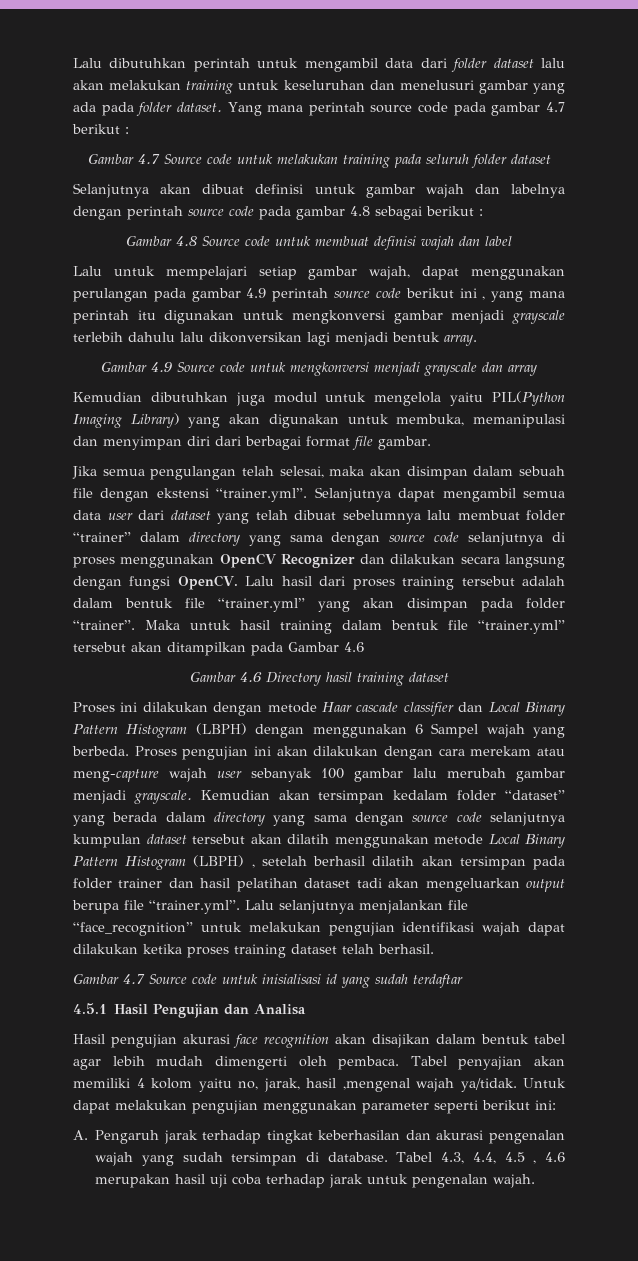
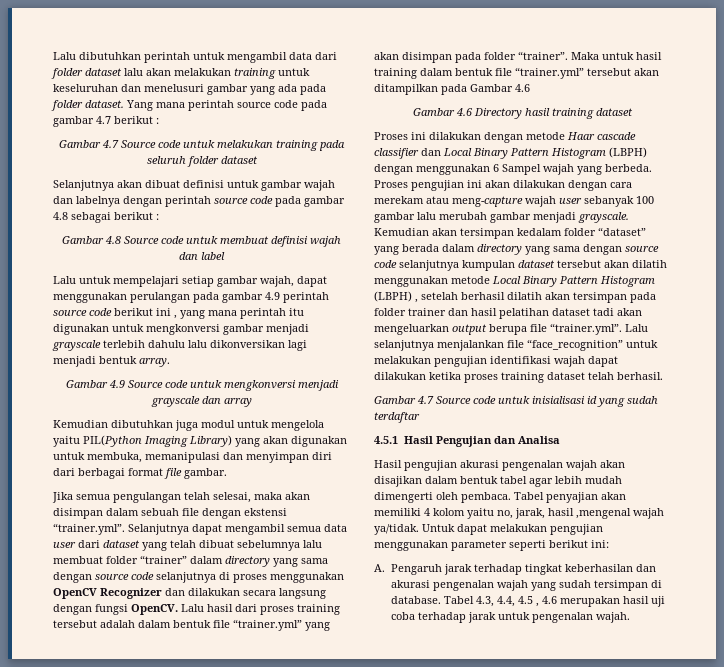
- Hasil pengujian akurasi face recognition akan disajikan dalam bentuk tabel agar lebih mudah dimengerti oleh pembaca.
+ Hasil pengujian akurasi pengenalan wajah akan disajikan dalam bentuk tabel agar lebih mudah dimengerti oleh pembaca.

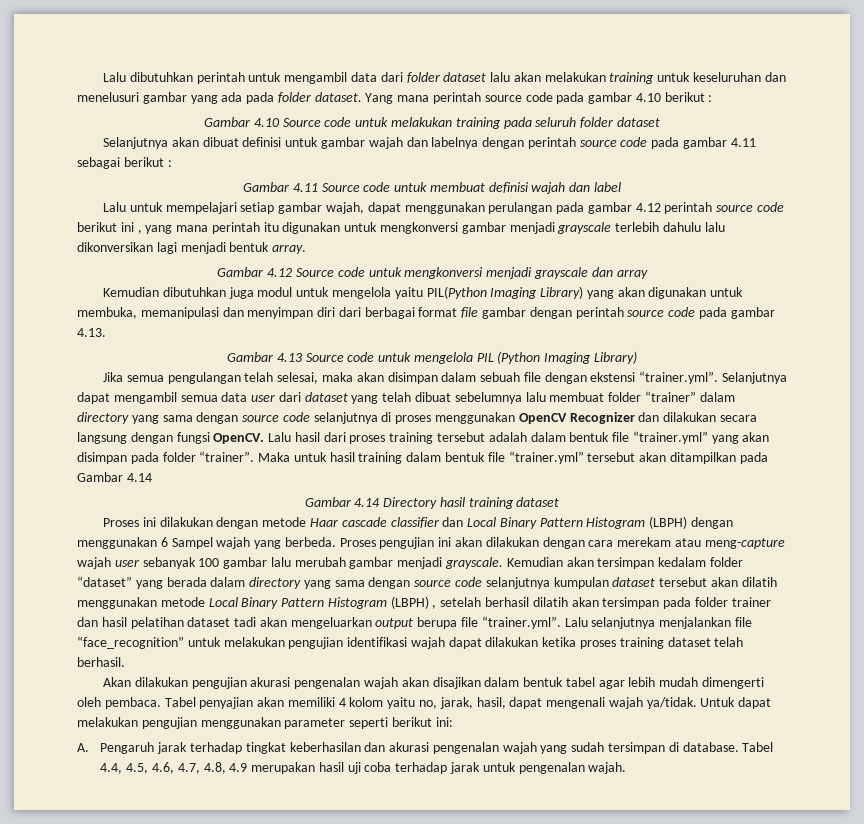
- Yang mana perintah source code pada gambar 4.7 berikut :
- Gambar 4.7 Source code untuk melakukan training pada seluruh folder dataset
+ Yang mana perintah source code pada gambar 4.10 berikut :
+ Gambar 4.10 Source code untuk melakukan training pada seluruh folder dataset
- Selanjutnya akan dibuat definisi untuk gambar wajah dan labelnya dengan perintah source code pada gambar 4.8 sebagai berikut :
+ Selanjutnya akan dibuat definisi untuk gambar wajah dan labelnya dengan perintah source code pada gambar 4.11 sebagai berikut :
- Gambar 4.8 Source code untuk membuat definisi wajah dan label
+ Gambar 4.11 Source code untuk membuat definisi wajah dan label
- Lalu untuk mempelajari setiap gambar wajah, dapat menggunakan perulangan pada gambar 4.9 perintah source code berikut ini , yang mana perintah itu digunakan untuk mengkonversi gambar menjadi grayscale terlebih dahulu lalu dikonversikan lagi menjadi bentuk array.
+ Lalu untuk mempelajari setiap gambar wajah, dapat menggunakan perulangan pada gambar 4.12 perintah source code berikut ini , yang mana perintah itu digunakan untuk mengkonversi gambar menjadi grayscale terlebih dahulu lalu dikonversikan lagi menjadi bentuk array.
- Gambar 4.9 Source code untuk mengkonversi menjadi grayscale dan array
+ Gambar 4.12 Source code untuk mengkonversi menjadi grayscale dan array
- Kemudian dibutuhkan juga modul untuk mengelola yaitu PIL(Python Imaging Library) yang akan digunakan untuk membuka, memanipulasi dan menyimpan diri dari berbagai format file gambar.
+ Kemudian dibutuhkan juga modul untuk mengelola yaitu PIL(Python Imaging Library) yang akan digunakan untuk membuka, memanipulasi dan menyimpan diri dari berbagai format file gambar dengan perintah source code pada gambar 4.13.
+ Gambar 4.13 Source code untuk mengelola PIL (Python Imaging Library)
- Maka untuk hasil training dalam bentuk file “trainer.yml” tersebut akan ditampilkan pada Gambar 4.6
- Gambar 4.6 Directory hasil training dataset
+ Maka untuk hasil training dalam bentuk file “trainer.yml” tersebut akan ditampilkan pada Gambar 4.14
+ Gambar 4.14 Directory hasil training dataset
- Gambar 4.7 Source code untuk inisialisasi id yang sudah terdaftar
- 4.5.1 Hasil Pengujian dan Analisa
- Hasil pengujian akurasi pengenalan wajah akan disajikan dalam bentuk tabel agar lebih mudah dimengerti oleh pembaca.
+ Akan dilakukan pengujian akurasi pengenalan wajah akan disajikan dalam bentuk tabel agar lebih mudah dimengerti oleh pembaca.
- Tabel penyajian akan memiliki 4 kolom yaitu no, jarak, hasil ,mengenal wajah ya/tidak.
+ Tabel penyajian akan memiliki 4 kolom yaitu no, jarak, hasil, dapat mengenali wajah ya/tidak.
- Tabel 4.3, 4.4, 4.5 , 4.6 merupakan hasil uji coba terhadap jarak untuk pengenalan wajah.
+ Tabel 4.4, 4.5, 4.6, 4.7, 4.8, 4.9 merupakan hasil uji coba terhadap jarak untuk pengenalan wajah.

